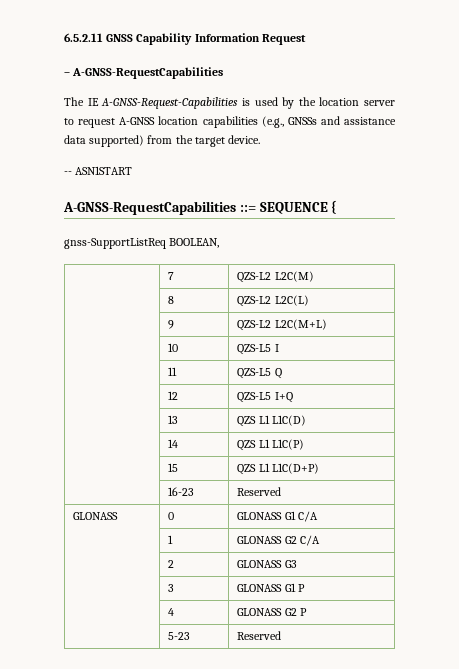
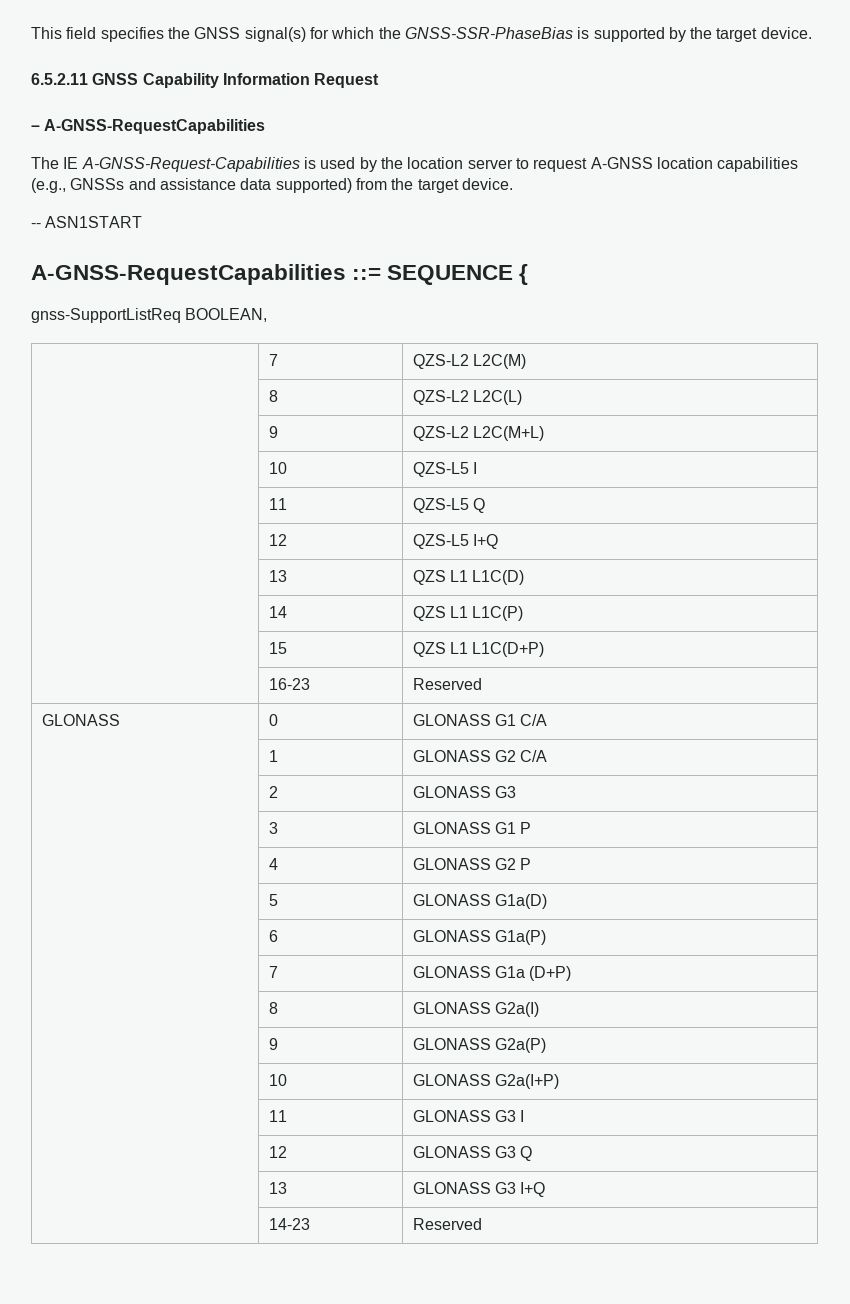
+ This field specifies the GNSS signal(s) for which the GNSS-SSR-PhaseBias is supported by the target device.
- | 5-23 | Reserved
+ | 5 | GLONASS G1a(D)
+ | 6 | GLONASS G1a(P)
+ | 7 | GLONASS G1a (D+P)
+ | 8 | GLONASS G2a(I)
+ | 9 | GLONASS G2a(P)
+ | 10 | GLONASS G2a(I+P)
+ | 11 | GLONASS G3 I
+ | 12 | GLONASS G3 Q
+ | 13 | GLONASS G3 I+Q
+ | 14-23 | Reserved

